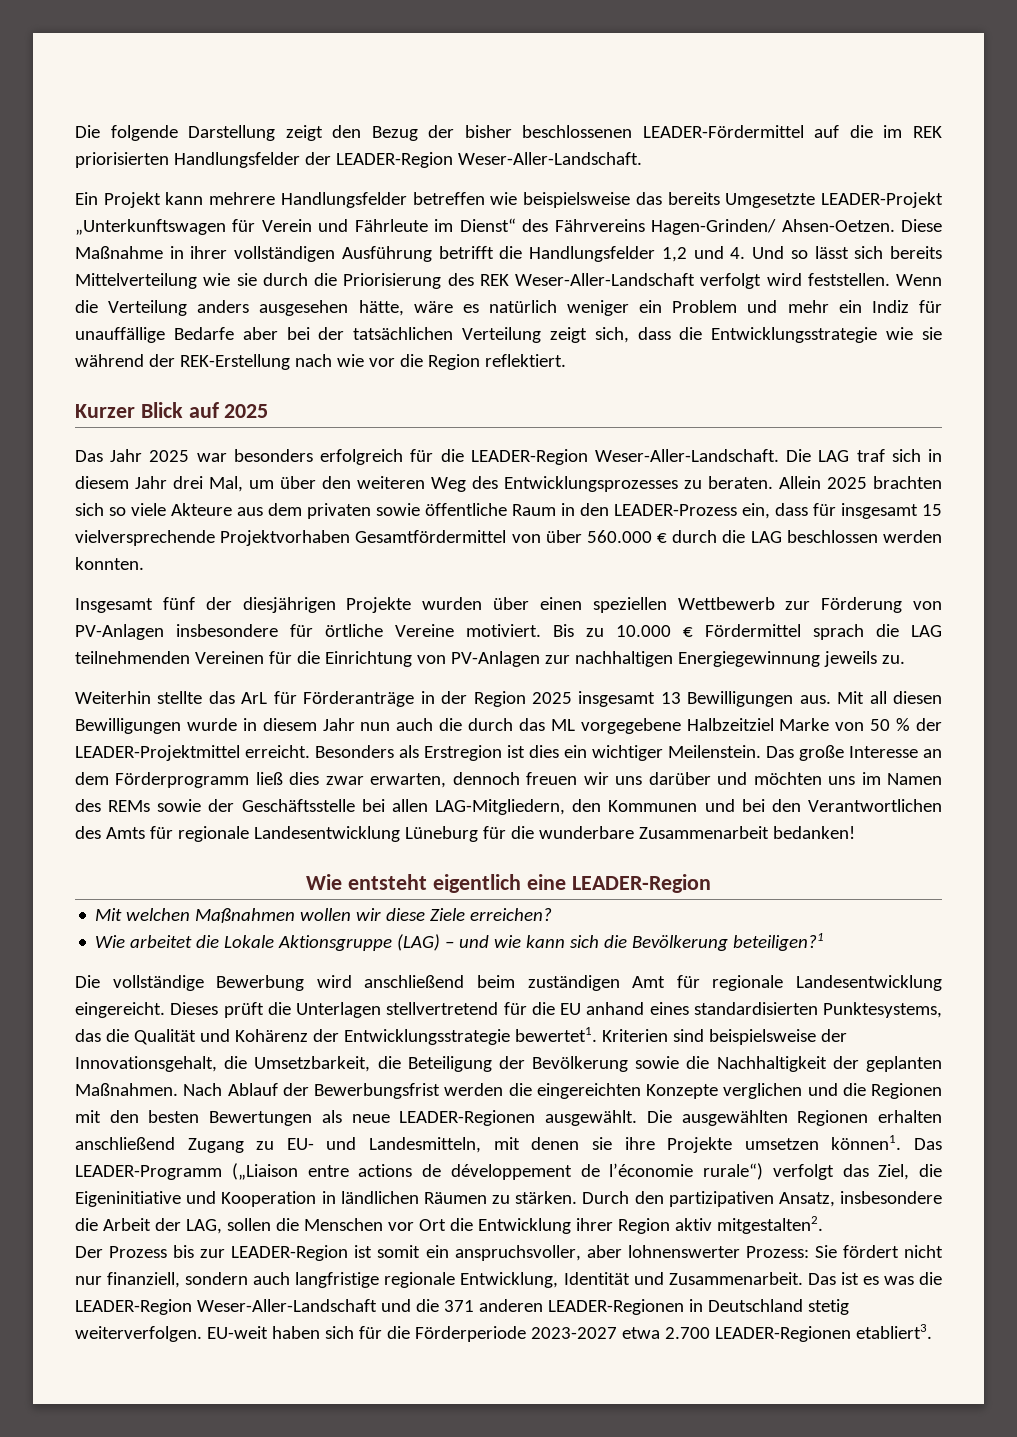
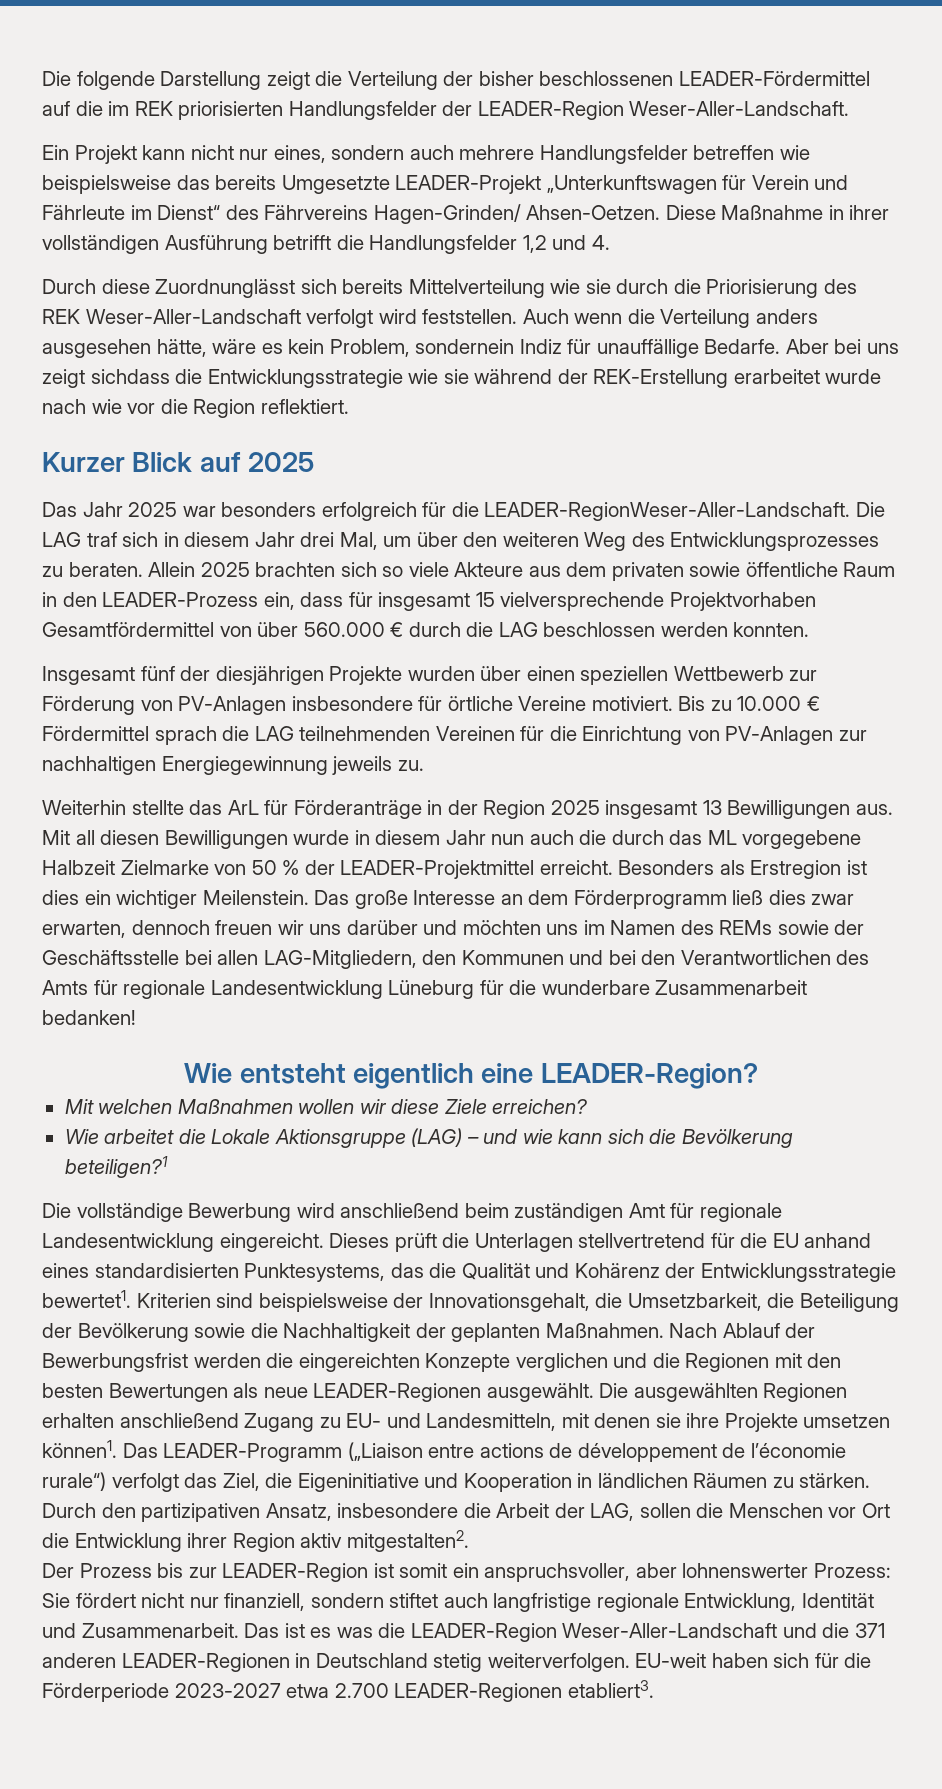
- Die folgende Darstellung zeigt den Bezug der bisher beschlossenen LEADER-Fördermittel auf die im REK priorisierten Handlungsfelder der LEADER-Region Weser-Aller-Landschaft.
+ Die folgende Darstellung zeigt die Verteilung der bisher beschlossenen LEADER-Fördermittel auf die im REK priorisierten Handlungsfelder der LEADER-Region Weser-Aller-Landschaft.
- Ein Projekt kann mehrere Handlungsfelder betreffen wie beispielsweise das bereits Umgesetzte LEADER-Projekt „Unterkunftswagen für Verein und Fährleute im Dienst“ des Fährvereins Hagen-Grinden/ Ahsen-Oetzen.
+ Ein Projekt kann nicht nur eines, sondern auch mehrere Handlungsfelder betreffen wie beispielsweise das bereits Umgesetzte LEADER-Projekt „Unterkunftswagen für Verein und Fährleute im Dienst“ des Fährvereins Hagen-Grinden/ Ahsen-Oetzen.
- Diese Maßnahme in ihrer vollständigen Ausführung betrifft die Handlungsfelder 1,2 und 4. Und so lässt sich bereits Mittelverteilung wie sie durch die Priorisierung des REK Weser-Aller-Landschaft verfolgt wird feststellen.
+ Diese Maßnahme in ihrer vollständigen Ausführung betrifft die Handlungsfelder 1,2 und 4.
+ Durch diese Zuordnunglässt sich bereits Mittelverteilung wie sie durch die Priorisierung des REK Weser-Aller-Landschaft verfolgt wird feststellen.
- Wenn die Verteilung anders ausgesehen hätte, wäre es natürlich weniger ein Problem und mehr ein Indiz für unauffällige Bedarfe aber bei der tatsächlichen Verteilung zeigt sich, dass die Entwicklungsstrategie wie sie während der REK-Erstellung nach wie vor die Region reflektiert.
+ Auch wenn die Verteilung anders ausgesehen hätte, wäre es kein Problem, sondernein Indiz für unauffällige Bedarfe. Aber bei uns zeigt sichdass die Entwicklungsstrategie wie sie während der REK-Erstellung erarbeitet wurde nach wie vor die Region reflektiert.
- Das Jahr 2025 war besonders erfolgreich für die LEADER-Region Weser-Aller-Landschaft.
+ Das Jahr 2025 war besonders erfolgreich für die LEADER-RegionWeser-Aller-Landschaft.
- Mit all diesen Bewilligungen wurde in diesem Jahr nun auch die durch das ML vorgegebene Halbzeitziel Marke von 50 % der LEADER-Projektmittel erreicht.
+ Mit all diesen Bewilligungen wurde in diesem Jahr nun auch die durch das ML vorgegebene Halbzeit Zielmarke von 50 % der LEADER-Projektmittel erreicht.
- Wie entsteht eigentlich eine LEADER-Region
+ Wie entsteht eigentlich eine LEADER-Region?
- Der Prozess bis zur LEADER-Region ist somit ein anspruchsvoller, aber lohnenswerter Prozess: Sie fördert nicht nur finanziell, sondern auch langfristige regionale Entwicklung, Identität und Zusammenarbeit.
+ Der Prozess bis zur LEADER-Region ist somit ein anspruchsvoller, aber lohnenswerter Prozess: Sie fördert nicht nur finanziell, sondern stiftet auch langfristige regionale Entwicklung, Identität und Zusammenarbeit.

